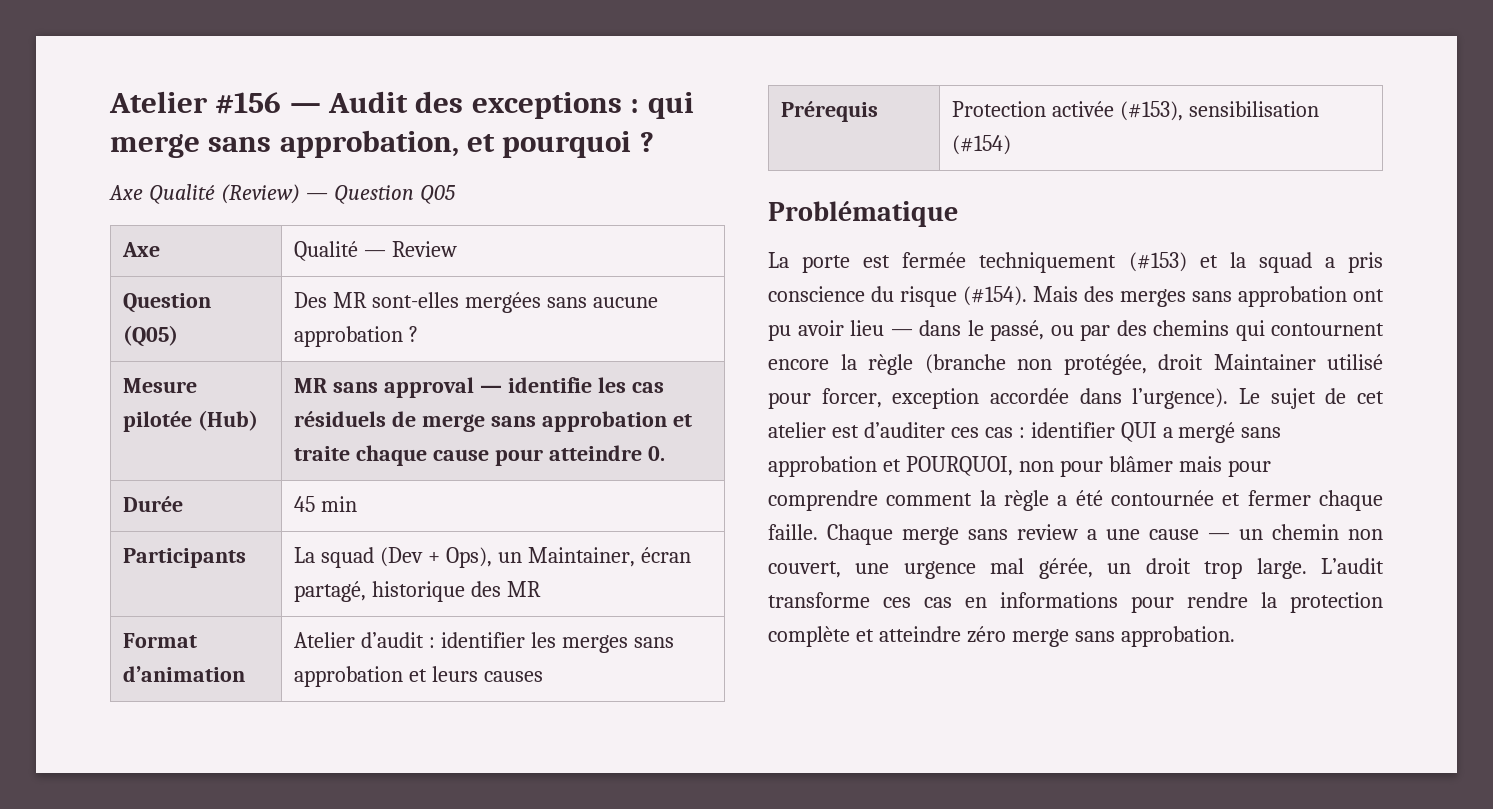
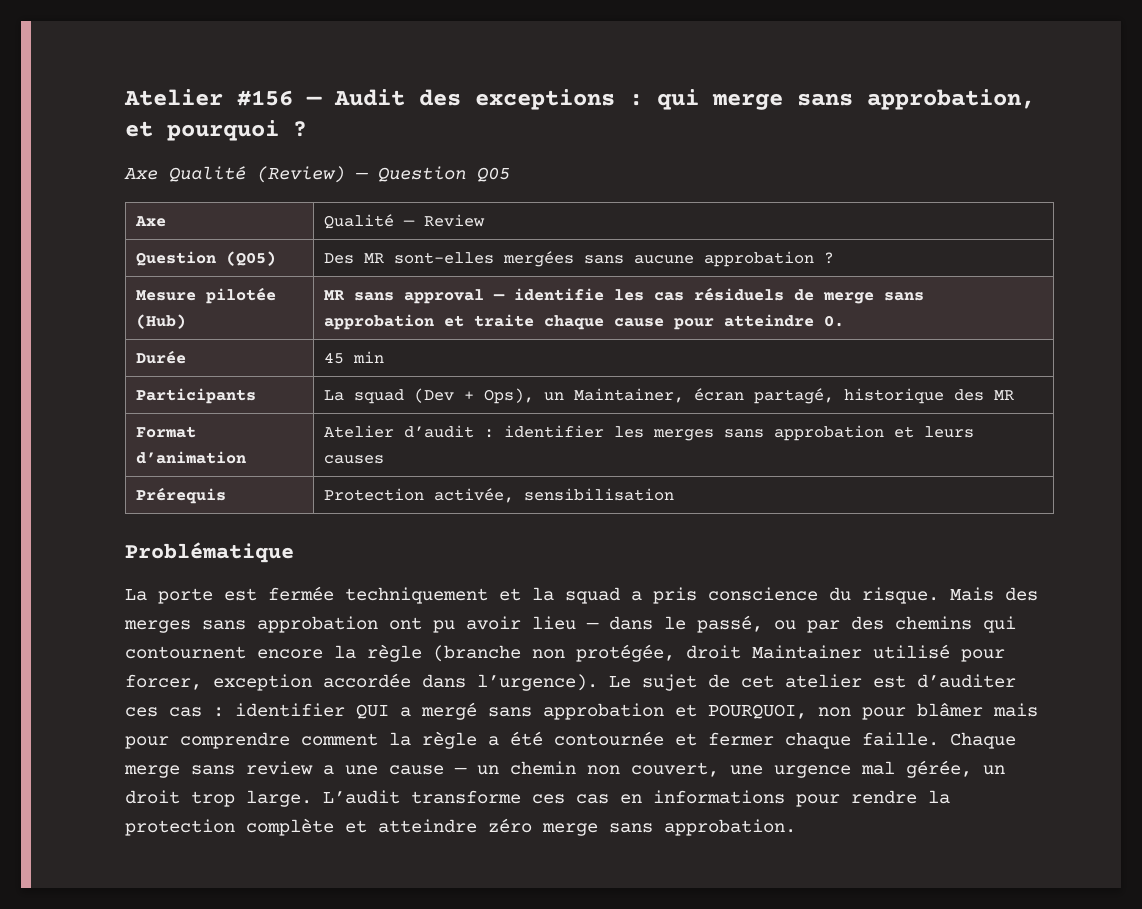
- Prérequis | Protection activée (#153), sensibilisation (#154)
+ Prérequis | Protection activée, sensibilisation
- La porte est fermée techniquement (#153) et la squad a pris conscience du risque (#154).
+ La porte est fermée techniquement et la squad a pris conscience du risque.

